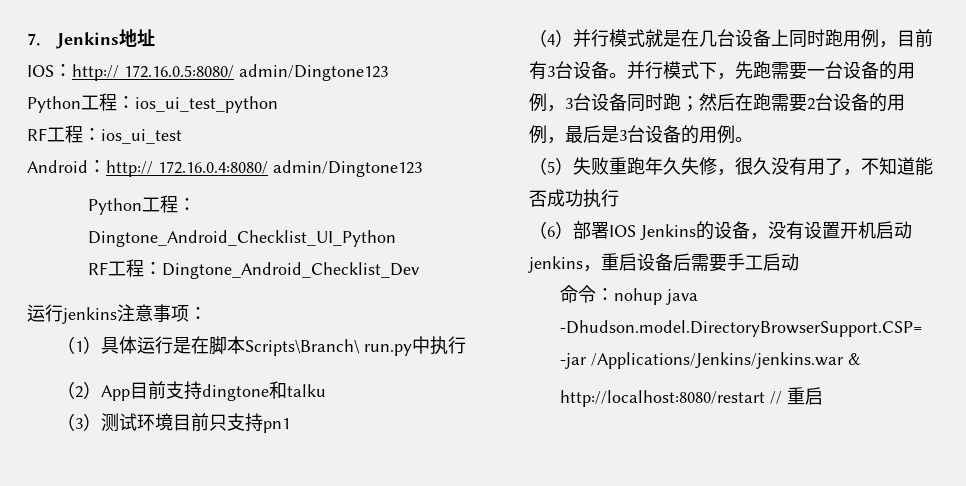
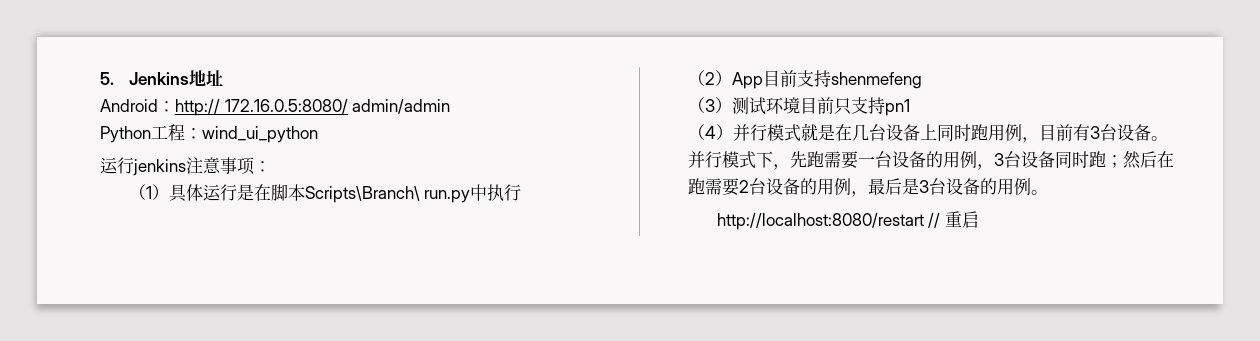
- 7. Jenkins地址
+ 5. Jenkins地址
- IOS：http:// 172.16.0.5:8080/ admin/Dingtone123
- Python工程：ios_ui_test_python
- RF工程：ios_ui_test
- Android：http:// 172.16.0.4:8080/ admin/Dingtone123
- Python工程：Dingtone_Android_Checklist_UI_Python
- RF工程：Dingtone_Android_Checklist_Dev
+ Android：http:// 172.16.0.5:8080/ admin/admin
+ Python工程：wind_ui_python
- （2）App目前支持dingtone和talku
+ （2）App目前支持shenmefeng
- （5）失败重跑年久失修，很久没有用了，不知道能否成功执行
- （6）部署IOS Jenkins的设备，没有设置开机启动jenkins，重启设备后需要手工启动
- 命令：nohup java -Dhudson.model.DirectoryBrowserSupport.CSP= -jar /Applications/Jenkins/jenkins.war &

